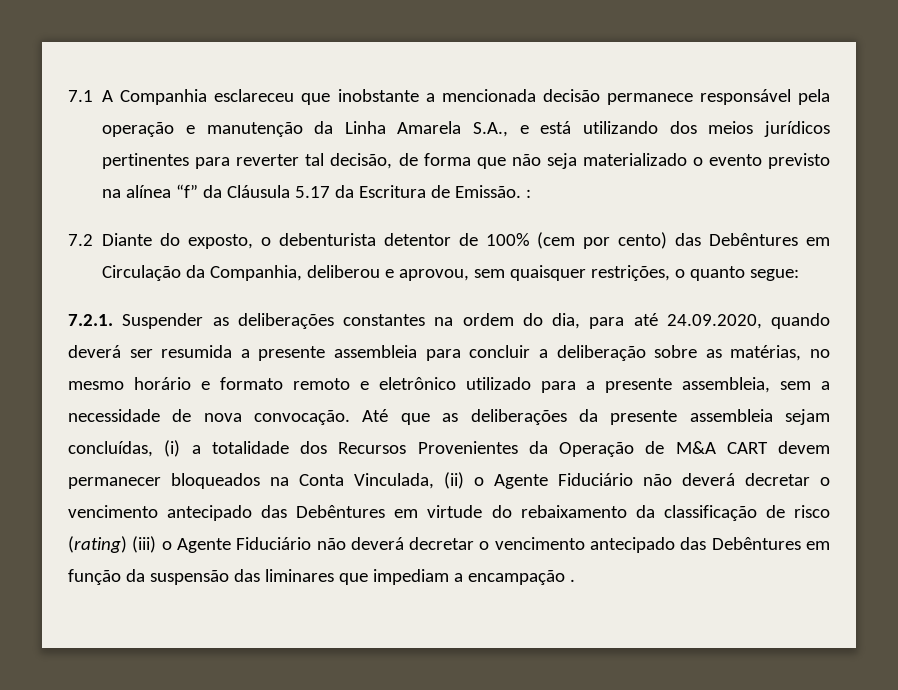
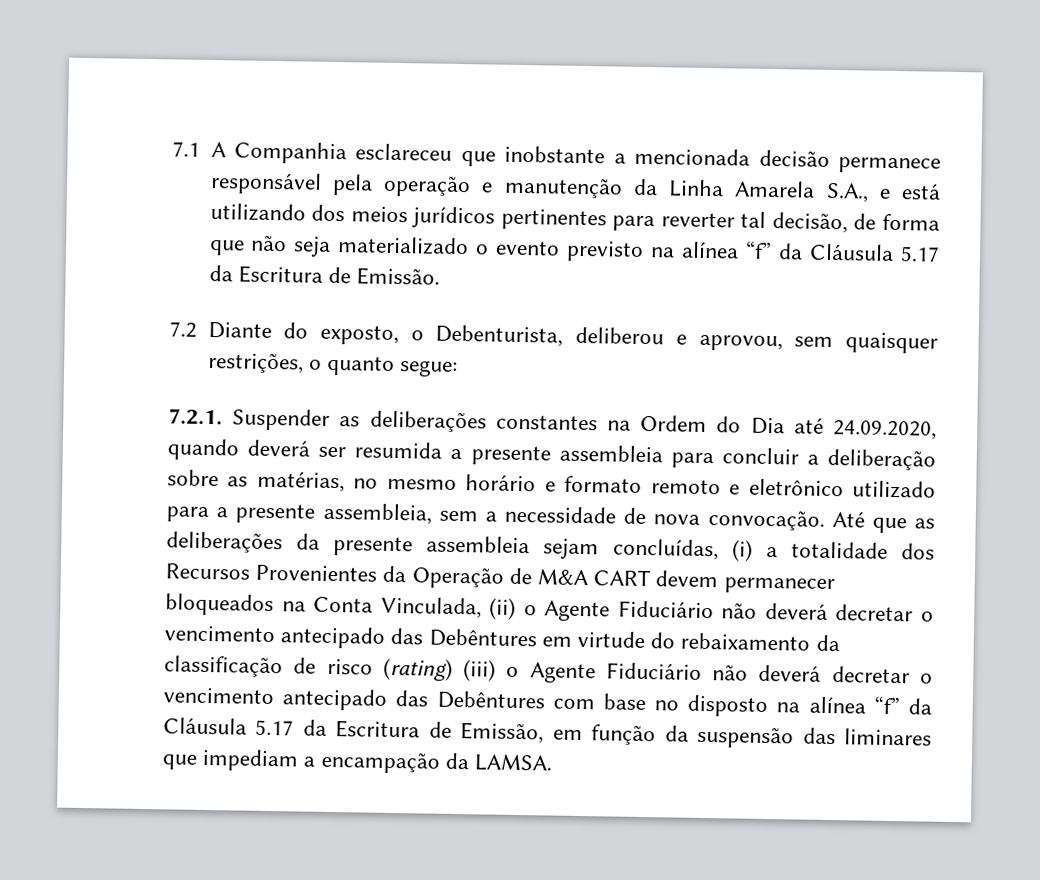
- 7.1 A Companhia esclareceu que inobstante a mencionada decisão permanece responsável pela operação e manutenção da Linha Amarela S.A., e está utilizando dos meios jurídicos pertinentes para reverter tal decisão, de forma que não seja materializado o evento previsto na alínea “f” da Cláusula 5.17 da Escritura de Emissão. :
+ 7.1 A Companhia esclareceu que inobstante a mencionada decisão permanece responsável pela operação e manutenção da Linha Amarela S.A., e está utilizando dos meios jurídicos pertinentes para reverter tal decisão, de forma que não seja materializado o evento previsto na alínea “f” da Cláusula 5.17 da Escritura de Emissão.
- 7.2 Diante do exposto, o debenturista detentor de 100% (cem por cento) das Debêntures em Circulação da Companhia, deliberou e aprovou, sem quaisquer restrições, o quanto segue:
+ 7.2 Diante do exposto, o Debenturista, deliberou e aprovou, sem quaisquer restrições, o quanto segue:
- 7.2.1. Suspender as deliberações constantes na ordem do dia, para até 24.09.2020, quando deverá ser resumida a presente assembleia para concluir a deliberação sobre as matérias, no mesmo horário e formato remoto e eletrônico utilizado para a presente assembleia, sem a necessidade de nova convocação.
+ 7.2.1. Suspender as deliberações constantes na Ordem do Dia até 24.09.2020, quando deverá ser resumida a presente assembleia para concluir a deliberação sobre as matérias, no mesmo horário e formato remoto e eletrônico utilizado para a presente assembleia, sem a necessidade de nova convocação.
- Até que as deliberações da presente assembleia sejam concluídas, (i) a totalidade dos Recursos Provenientes da Operação de M&A CART devem permanecer bloqueados na Conta Vinculada, (ii) o Agente Fiduciário não deverá decretar o vencimento antecipado das Debêntures em virtude do rebaixamento da classificação de risco (rating) (iii) o Agente Fiduciário não deverá decretar o vencimento antecipado das Debêntures em função da suspensão das liminares que impediam a encampação .
+ Até que as deliberações da presente assembleia sejam concluídas, (i) a totalidade dos Recursos Provenientes da Operação de M&A CART devem permanecer bloqueados na Conta Vinculada, (ii) o Agente Fiduciário não deverá decretar o vencimento antecipado das Debêntures em virtude do rebaixamento da classificação de risco (rating) (iii) o Agente Fiduciário não deverá decretar o vencimento antecipado das Debêntures com base no disposto na alínea “f” da Cláusula 5.17 da Escritura de Emissão, em função da suspensão das liminares que impediam a encampação da LAMSA.

